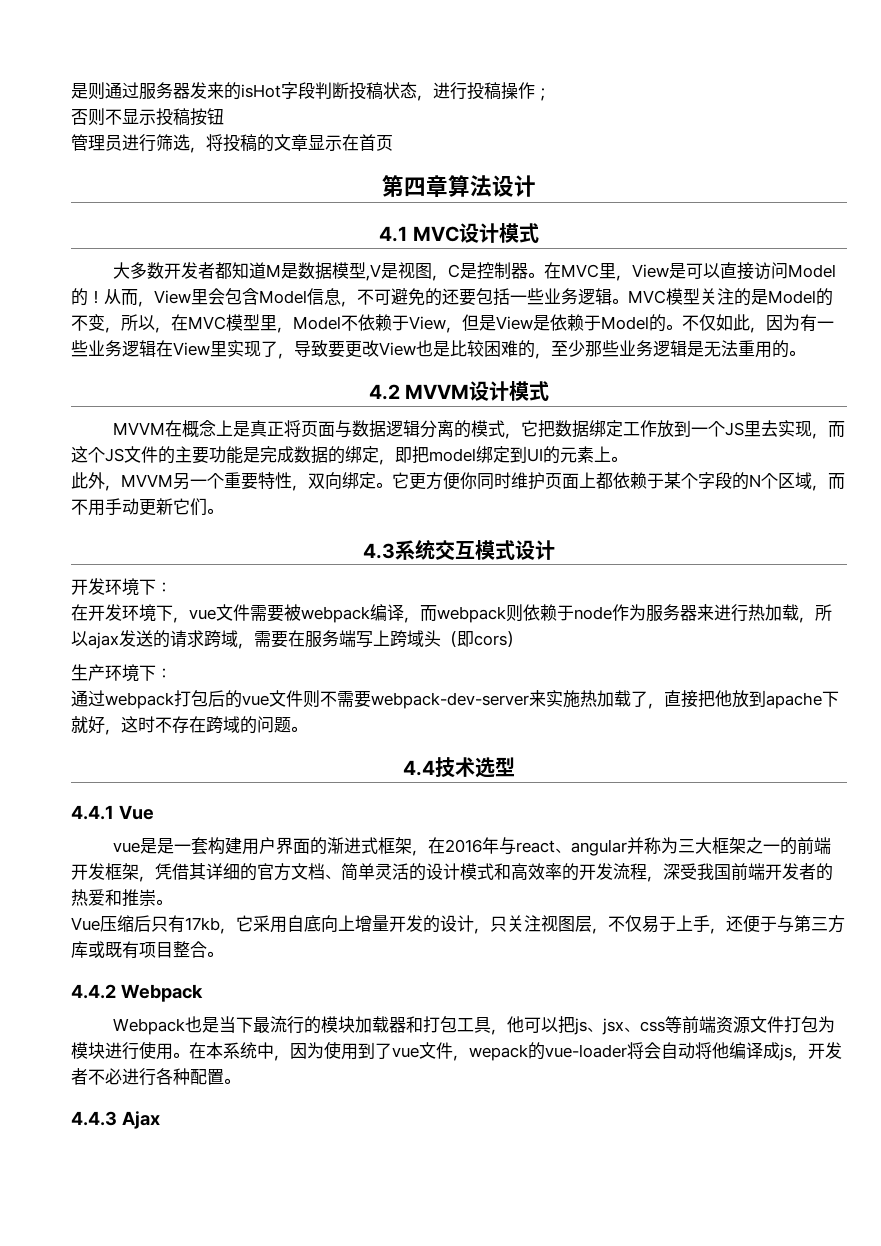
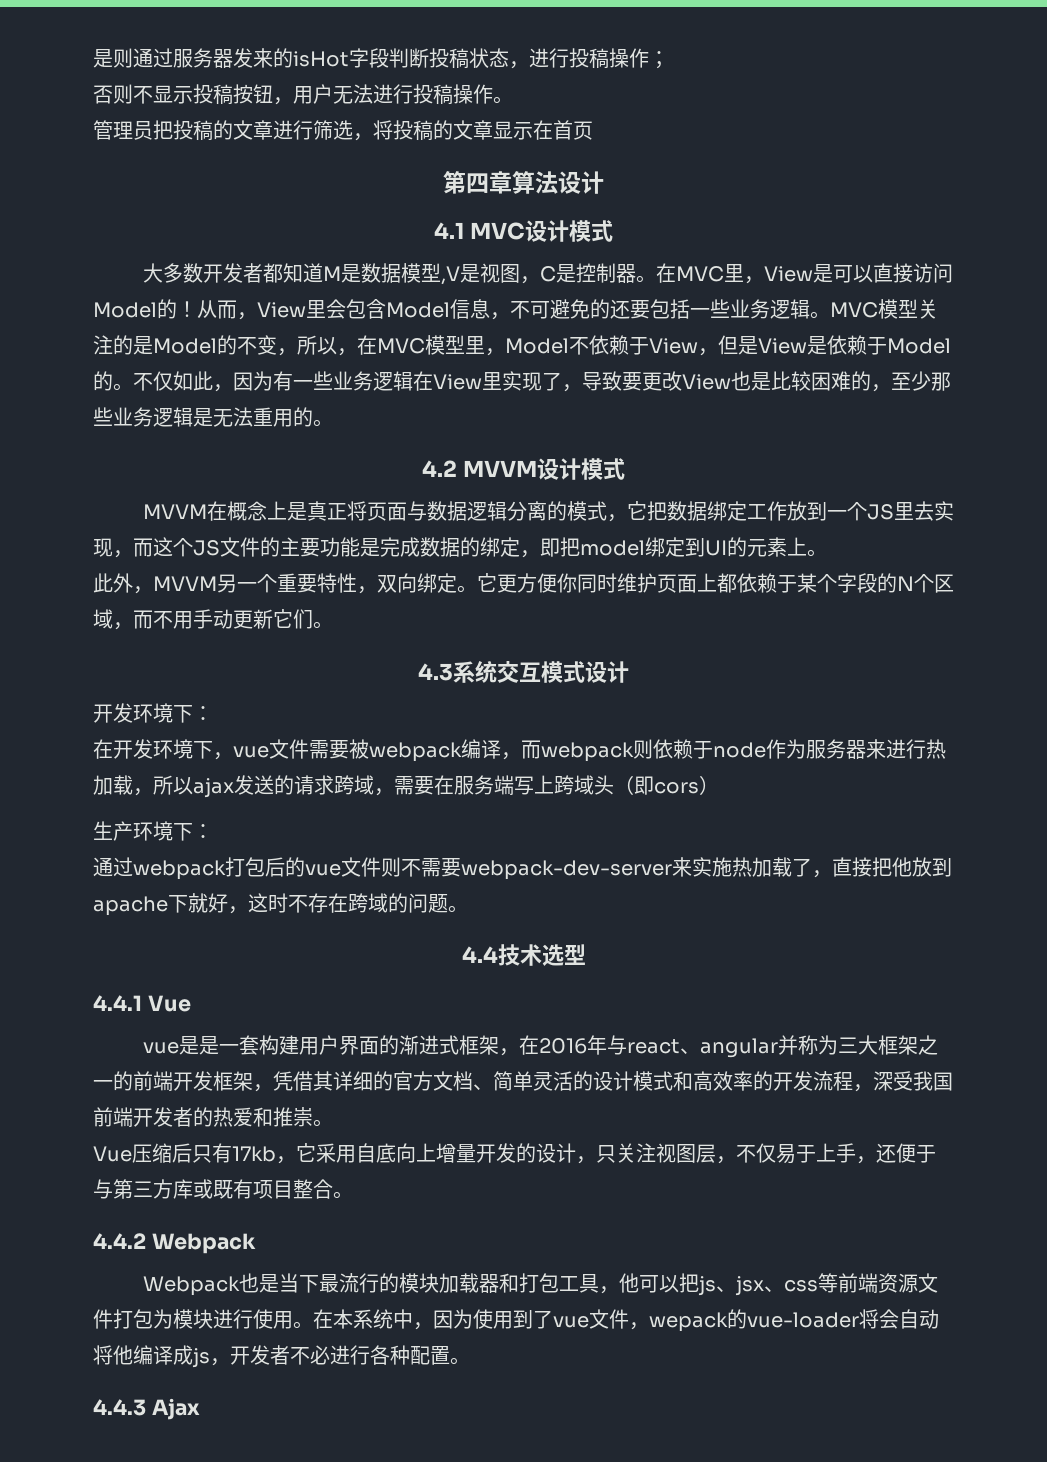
- 否则不显示投稿按钮
+ 否则不显示投稿按钮，用户无法进行投稿操作。
- 管理员进行筛选，将投稿的文章显示在首页
+ 管理员把投稿的文章进行筛选，将投稿的文章显示在首页

